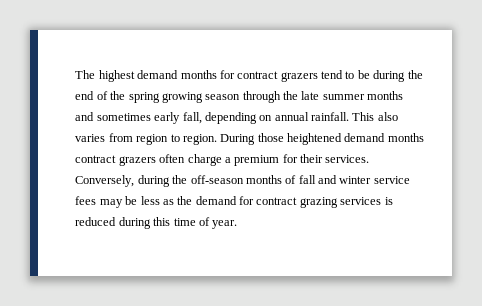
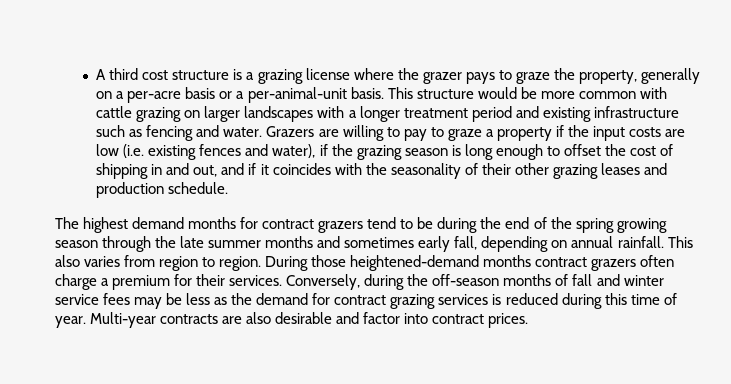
+ A third cost structure is a grazing license where the grazer pays to graze the property, generally on a per-acre basis or a per-animal-unit basis. This structure would be more common with cattle grazing on larger landscapes with a longer treatment period and existing infrastructure such as fencing and water. Grazers are willing to pay to graze a property if the input costs are low (i.e. existing fences and water), if the grazing season is long enough to offset the cost of shipping in and out, and if it coincides with the seasonality of their other grazing leases and production schedule.
- During those heightened demand months contract grazers often charge a premium for their services.
+ During those heightened-demand months contract grazers often charge a premium for their services.
+ Multi-year contracts are also desirable and factor into contract prices.

